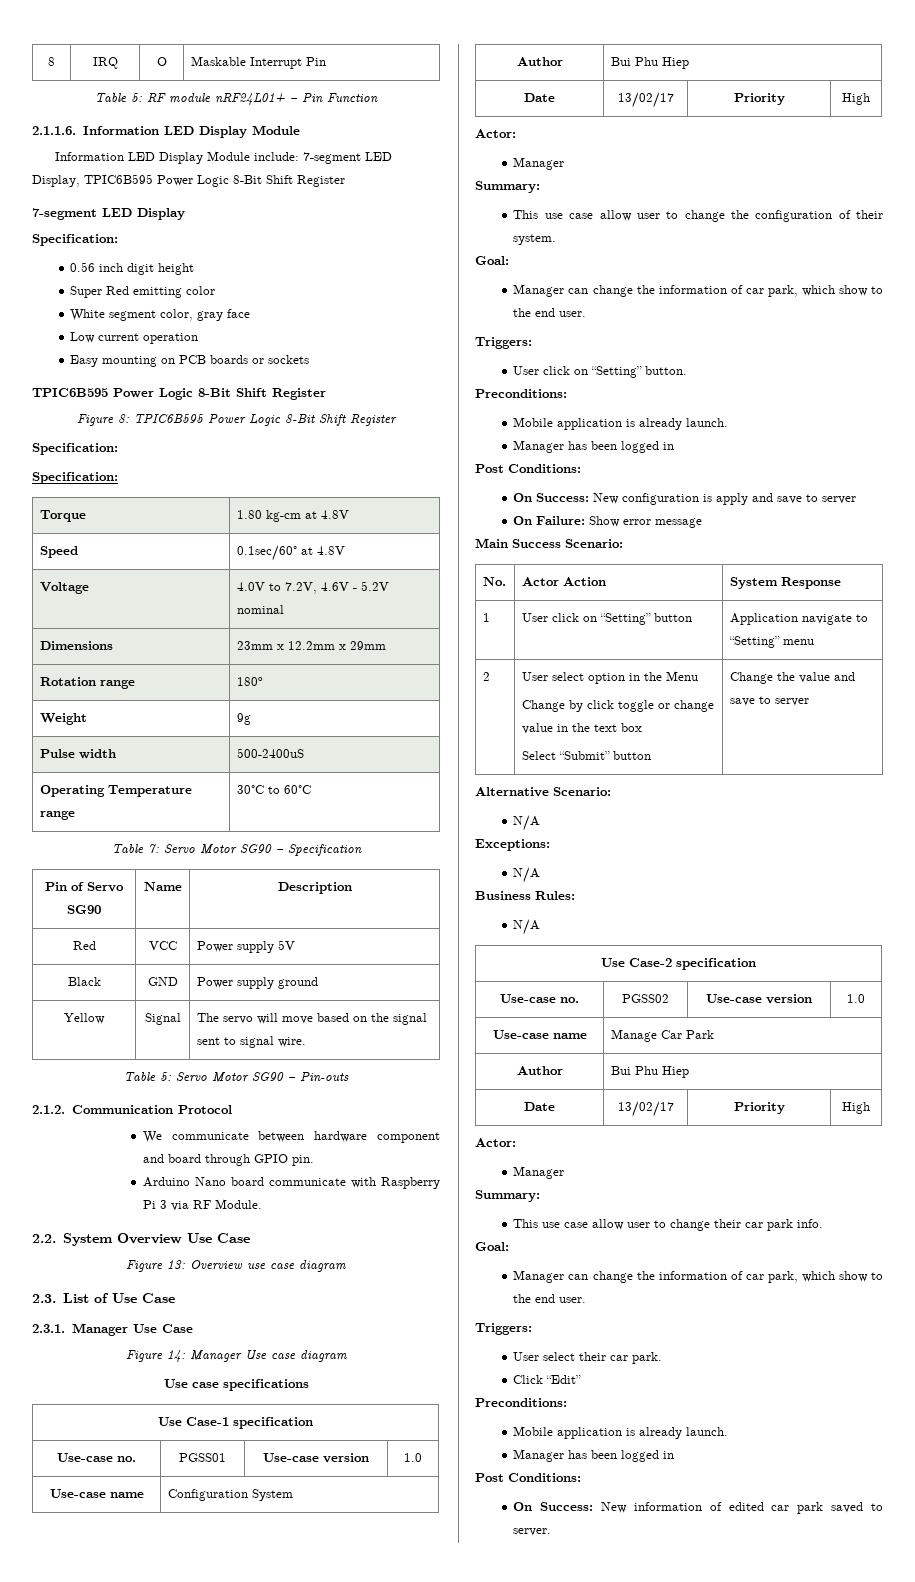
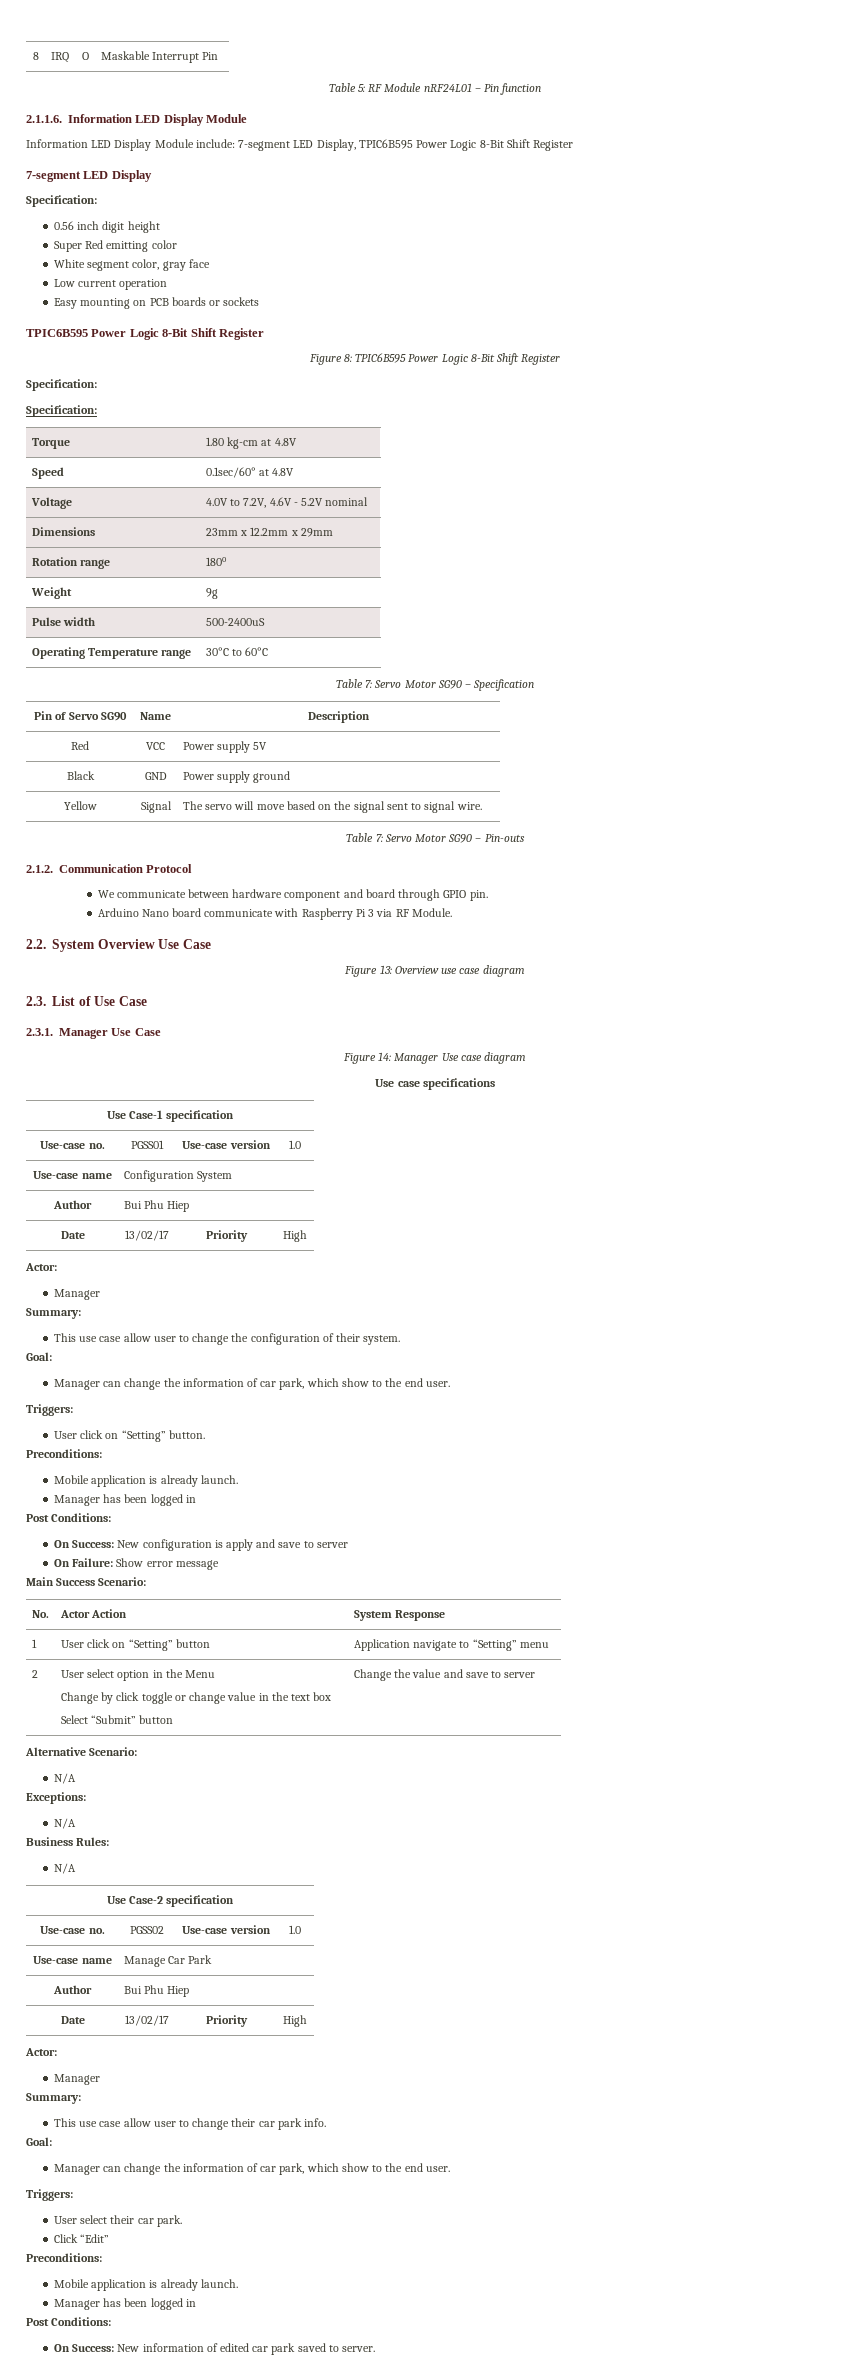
- Table 5: RF module nRF24L01+ – Pin Function
+ Table 5: RF Module nRF24L01 – Pin function
- Table 5: Servo Motor SG90 – Pin-outs
+ Table 7: Servo Motor SG90 – Pin-outs

